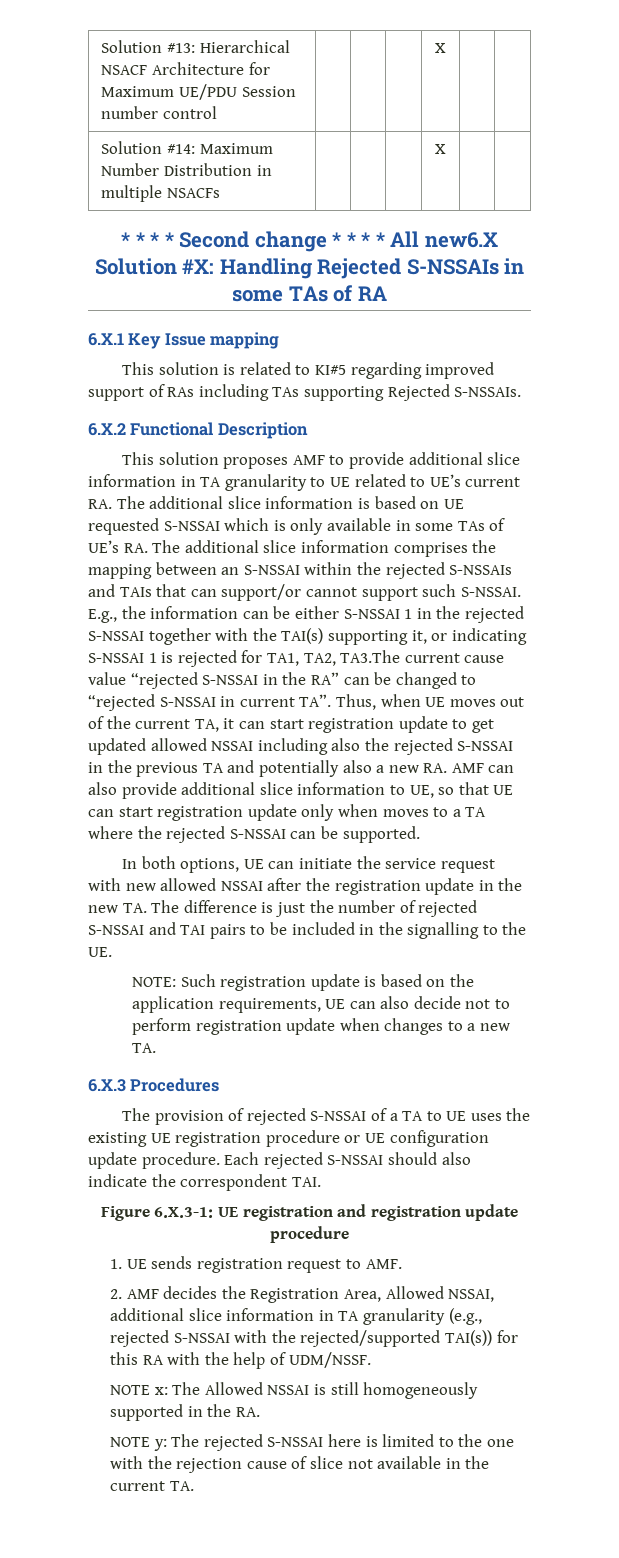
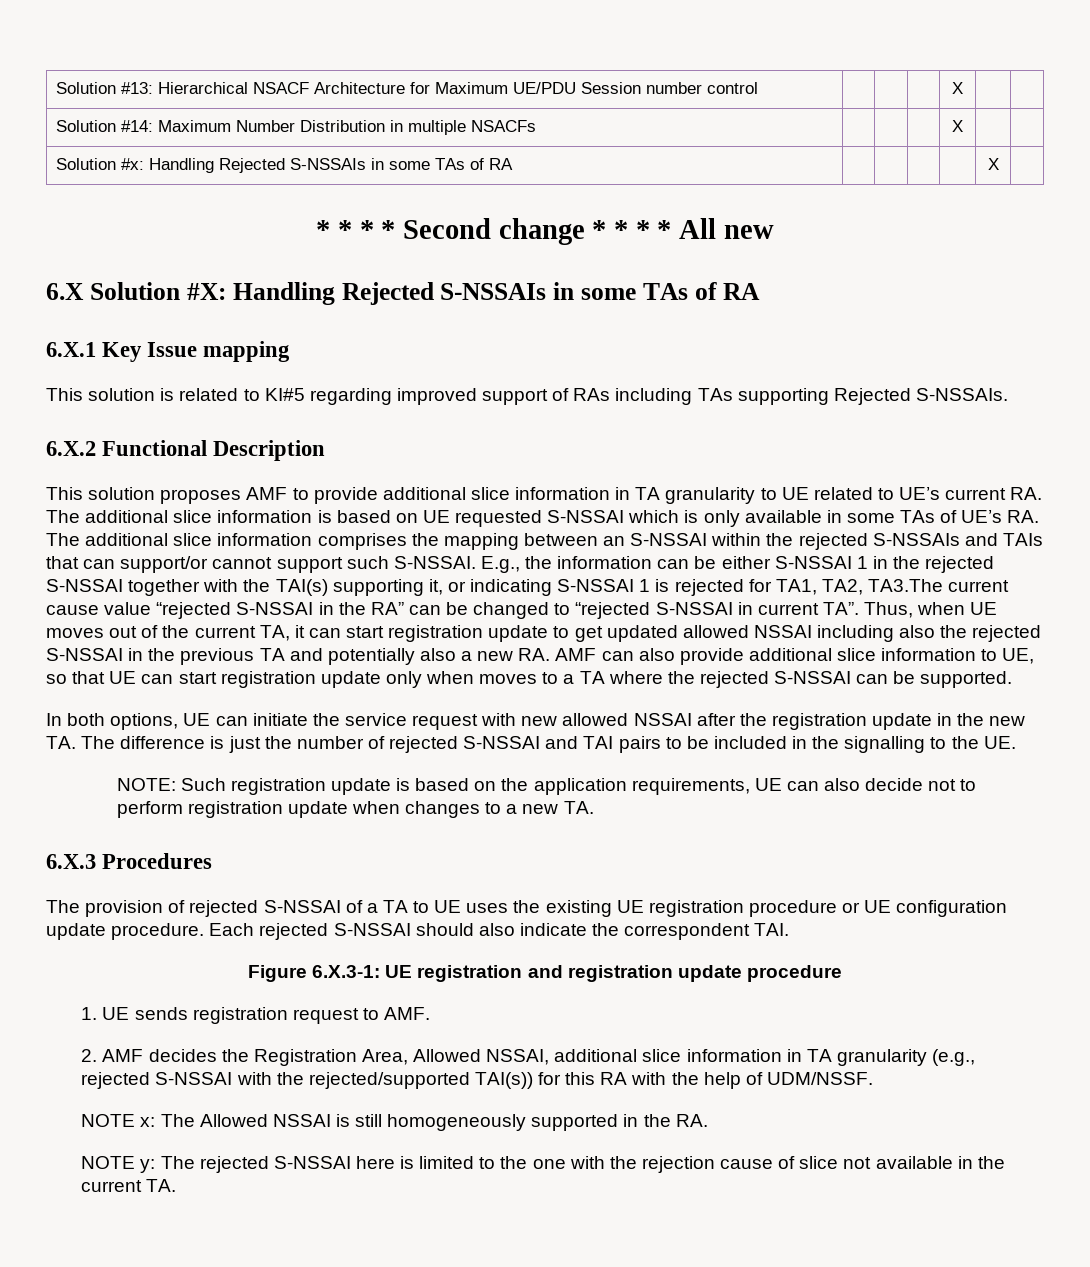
+ Solution #x: Handling Rejected S-NSSAIs in some TAs of RA | | | | | X |
- * * * * Second change * * * * All new6.X Solution #X: Handling Rejected S-NSSAIs in some TAs of RA
+ * * * * Second change * * * * All new
+ 6.X Solution #X: Handling Rejected S-NSSAIs in some TAs of RA

